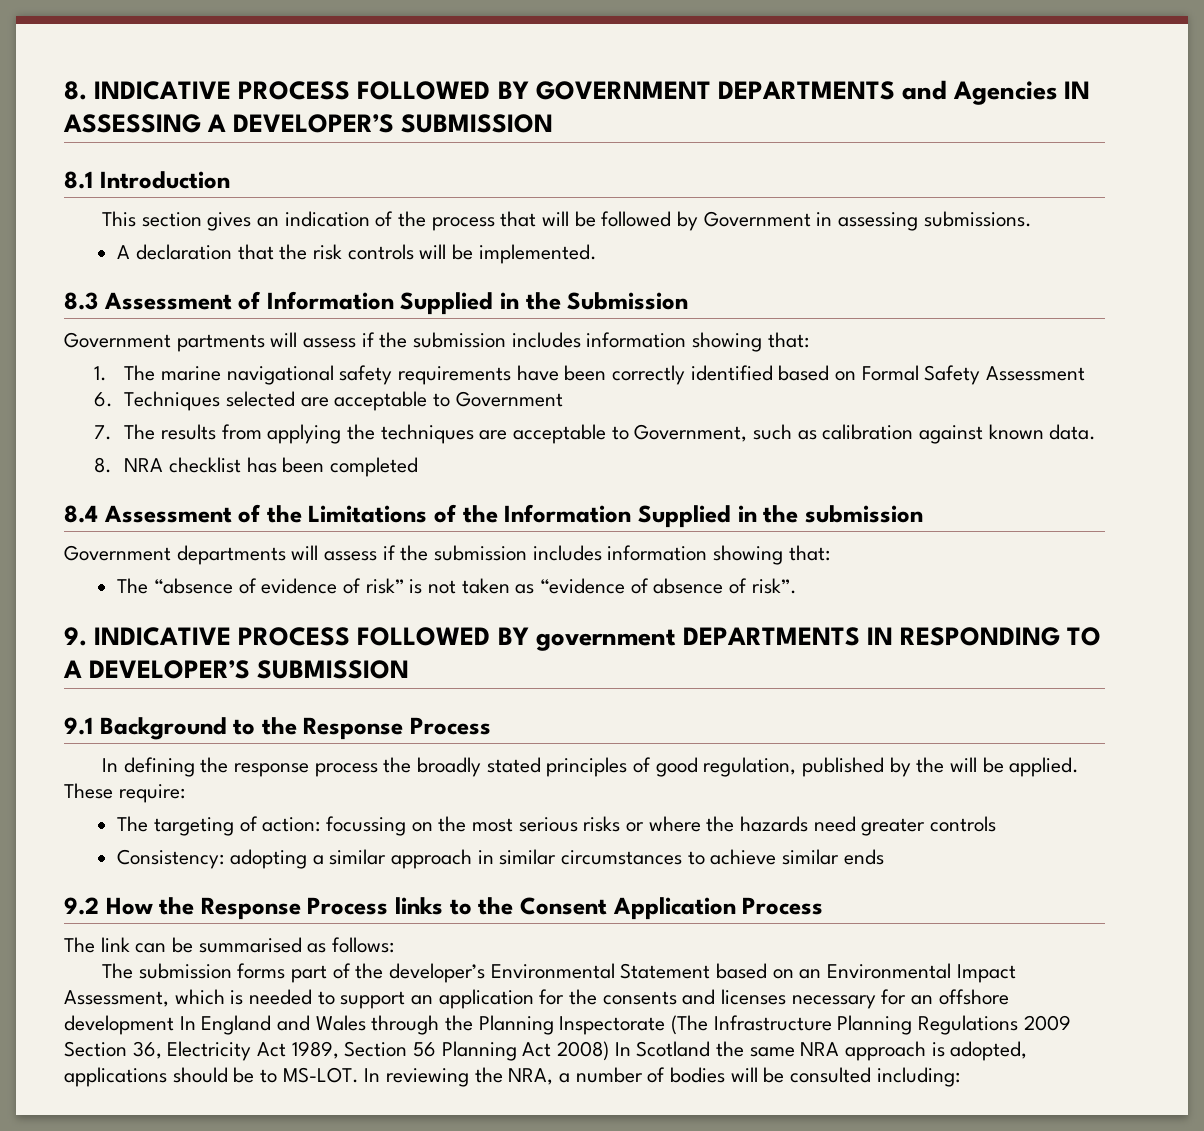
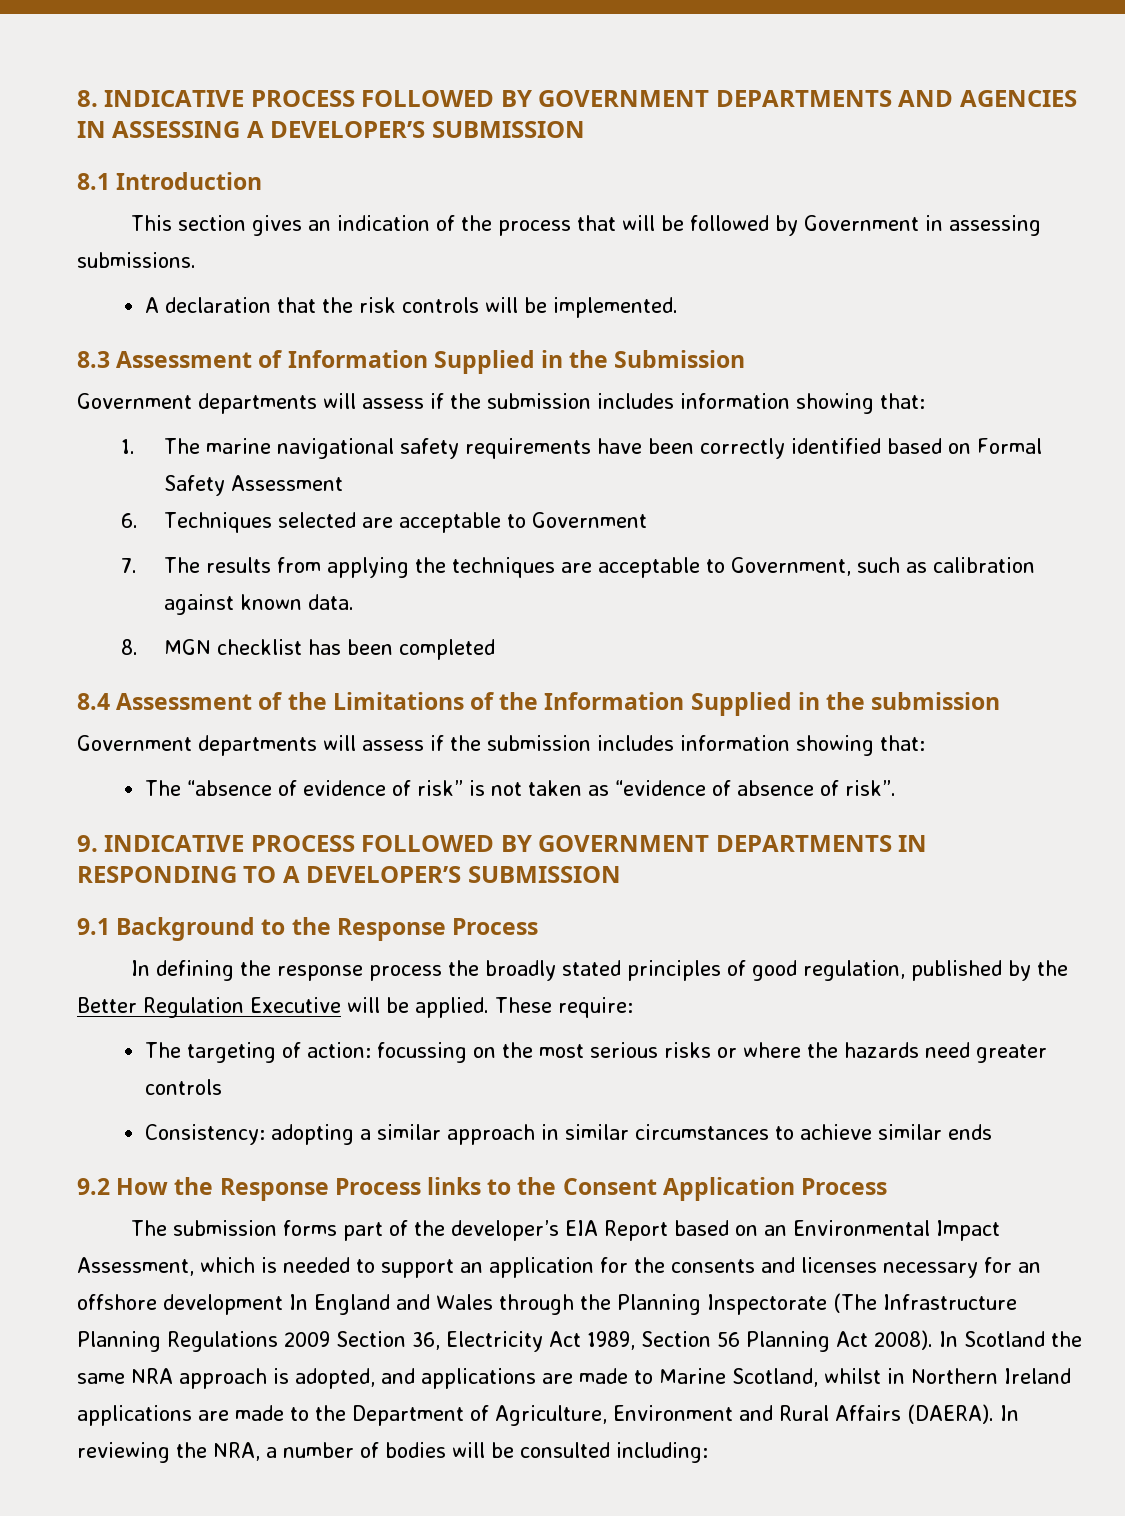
- 8. INDICATIVE PROCESS FOLLOWED BY GOVERNMENT DEPARTMENTS and Agencies IN ASSESSING A DEVELOPER’S SUBMISSION
+ 8. INDICATIVE PROCESS FOLLOWED BY GOVERNMENT DEPARTMENTS AND AGENCIES IN ASSESSING A DEVELOPER’S SUBMISSION
  8.3 Assessment of Information Supplied in the Submission
- Government partments will assess if the submission includes information showing that:
+ Government departments will assess if the submission includes information showing that:
- 8. NRA checklist has been completed
+ 8. MGN checklist has been completed
- 9. INDICATIVE PROCESS FOLLOWED BY government DEPARTMENTS IN RESPONDING TO A DEVELOPER’S SUBMISSION
+ 9. INDICATIVE PROCESS FOLLOWED BY GOVERNMENT DEPARTMENTS IN RESPONDING TO A DEVELOPER’S SUBMISSION
- In defining the response process the broadly stated principles of good regulation, published by the will be applied.
+ In defining the response process the broadly stated principles of good regulation, published by the Better Regulation Executive will be applied.
- The link can be summarised as follows:
- The submission forms part of the developer’s Environmental Statement based on an Environmental Impact Assessment, which is needed to support an application for the consents and licenses necessary for an offshore development In England and Wales through the Planning Inspectorate (The Infrastructure Planning Regulations 2009 Section 36, Electricity Act 1989, Section 56 Planning Act 2008) In Scotland the same NRA approach is adopted, applications should be to MS-LOT.
+ The submission forms part of the developer’s EIA Report based on an Environmental Impact Assessment, which is needed to support an application for the consents and licenses necessary for an offshore development In England and Wales through the Planning Inspectorate (The Infrastructure Planning Regulations 2009 Section 36, Electricity Act 1989, Section 56 Planning Act 2008). In Scotland the same NRA approach is adopted, and applications are made to Marine Scotland, whilst in Northern Ireland applications are made to the Department of Agriculture, Environment and Rural Affairs (DAERA).

